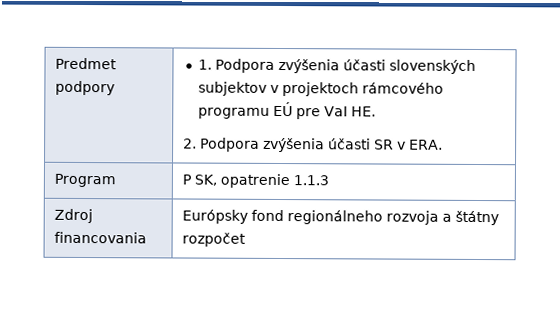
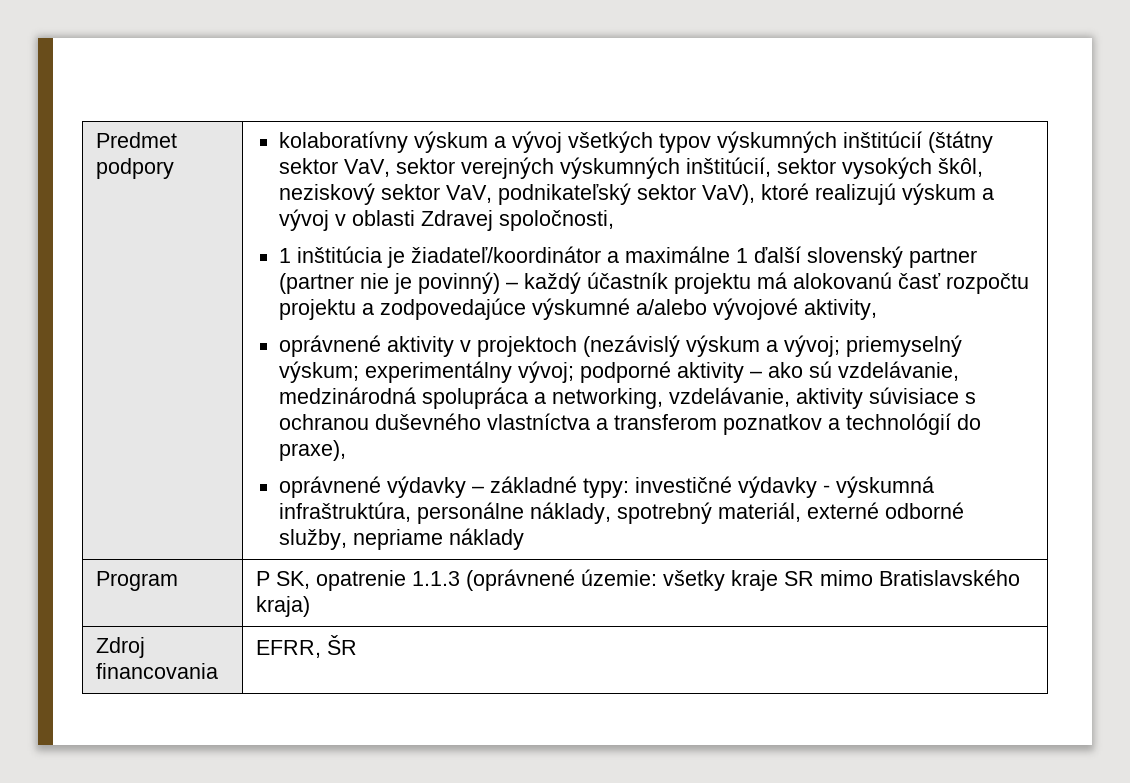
- 1. Podpora zvýšenia účasti slovenských subjektov v projektoch rámcového programu EÚ pre VaI HE.
- 2. Podpora zvýšenia účasti SR v ERA.
+ kolaboratívny výskum a vývoj všetkých typov výskumných inštitúcií (štátny sektor VaV, sektor verejných výskumných inštitúcií, sektor vysokých škôl, neziskový sektor VaV, podnikateľský sektor VaV), ktoré realizujú výskum a vývoj v oblasti Zdravej spoločnosti,
+ 1 inštitúcia je žiadateľ/koordinátor a maximálne 1 ďalší slovenský partner (partner nie je povinný) – každý účastník projektu má alokovanú časť rozpočtu projektu a zodpovedajúce výskumné a/alebo vývojové aktivity,
+ oprávnené aktivity v projektoch (nezávislý výskum a vývoj; priemyselný výskum; experimentálny vývoj; podporné aktivity – ako sú vzdelávanie, medzinárodná spolupráca a networking, vzdelávanie, aktivity súvisiace s ochranou duševného vlastníctva a transferom poznatkov a technológií do praxe),
+ oprávnené výdavky – základné typy: investičné výdavky - výskumná infraštruktúra, personálne náklady, spotrebný materiál, externé odborné služby, nepriame náklady
- Program | P SK, opatrenie 1.1.3
- Zdroj financovania | Európsky fond regionálneho rozvoja a štátny rozpočet
+ Program | P SK, opatrenie 1.1.3 (oprávnené územie: všetky kraje SR mimo Bratislavského kraja)
+ Zdroj financovania | EFRR, ŠR

